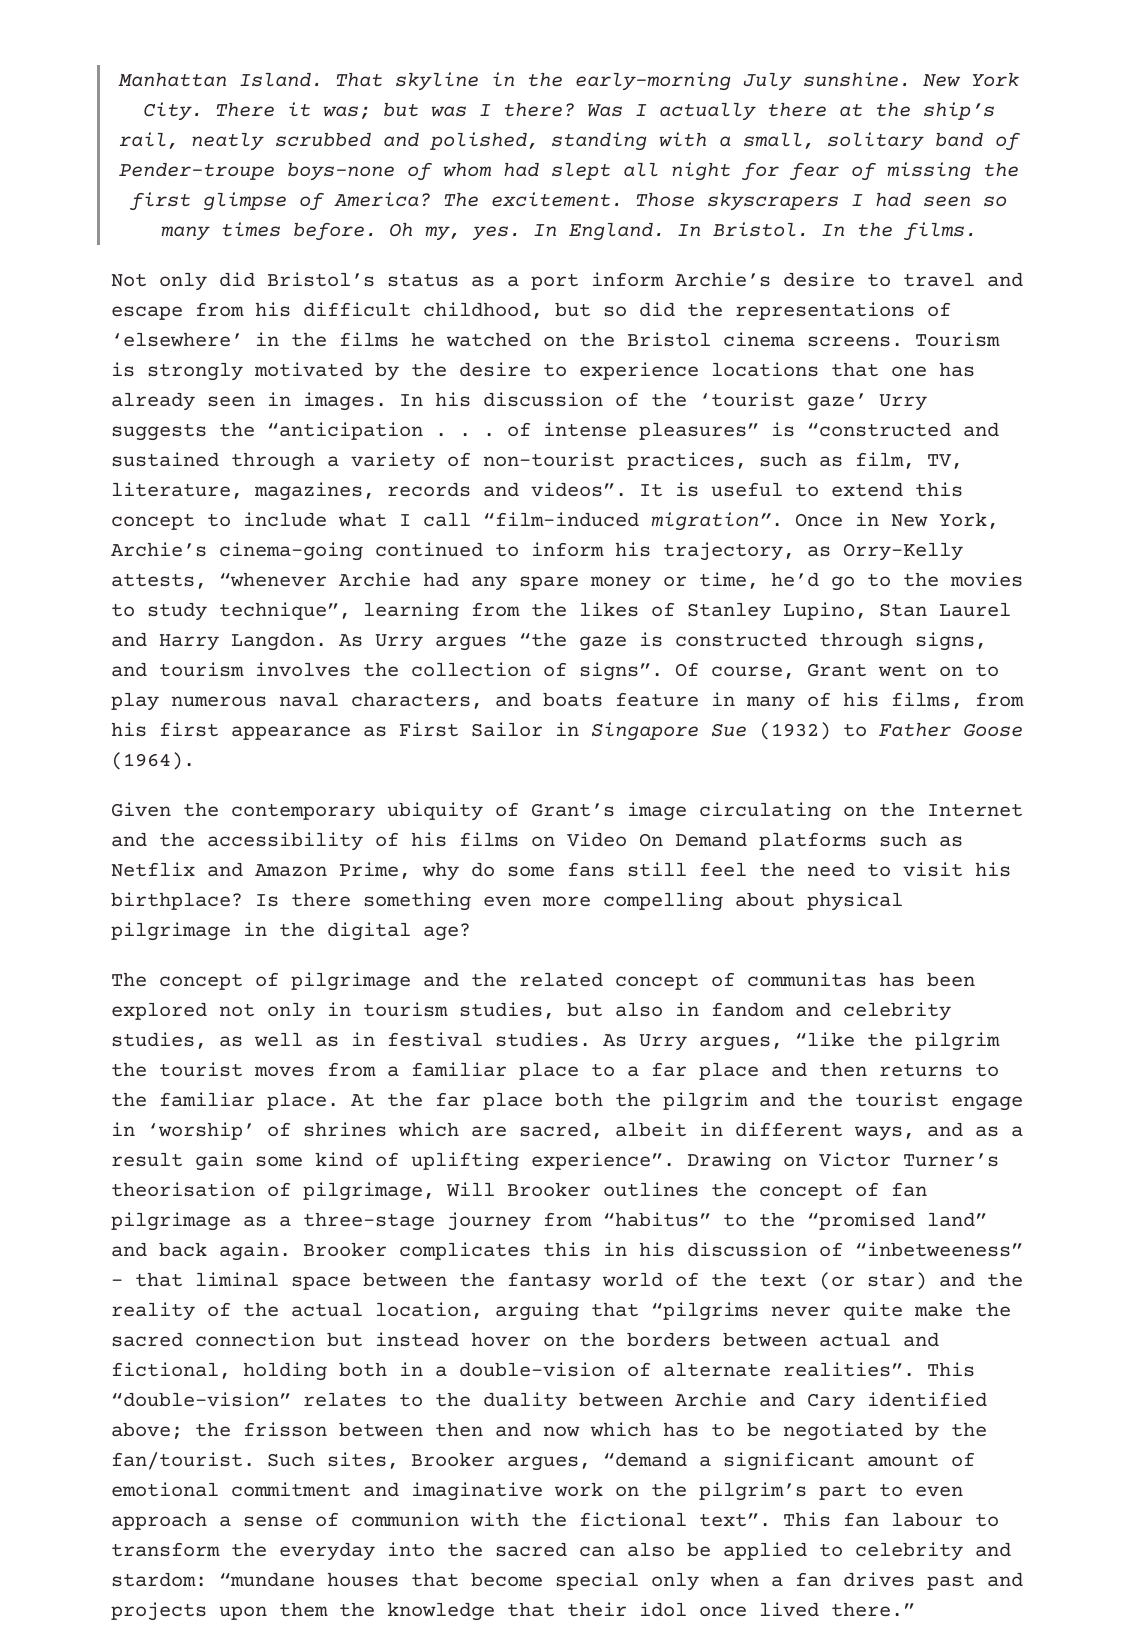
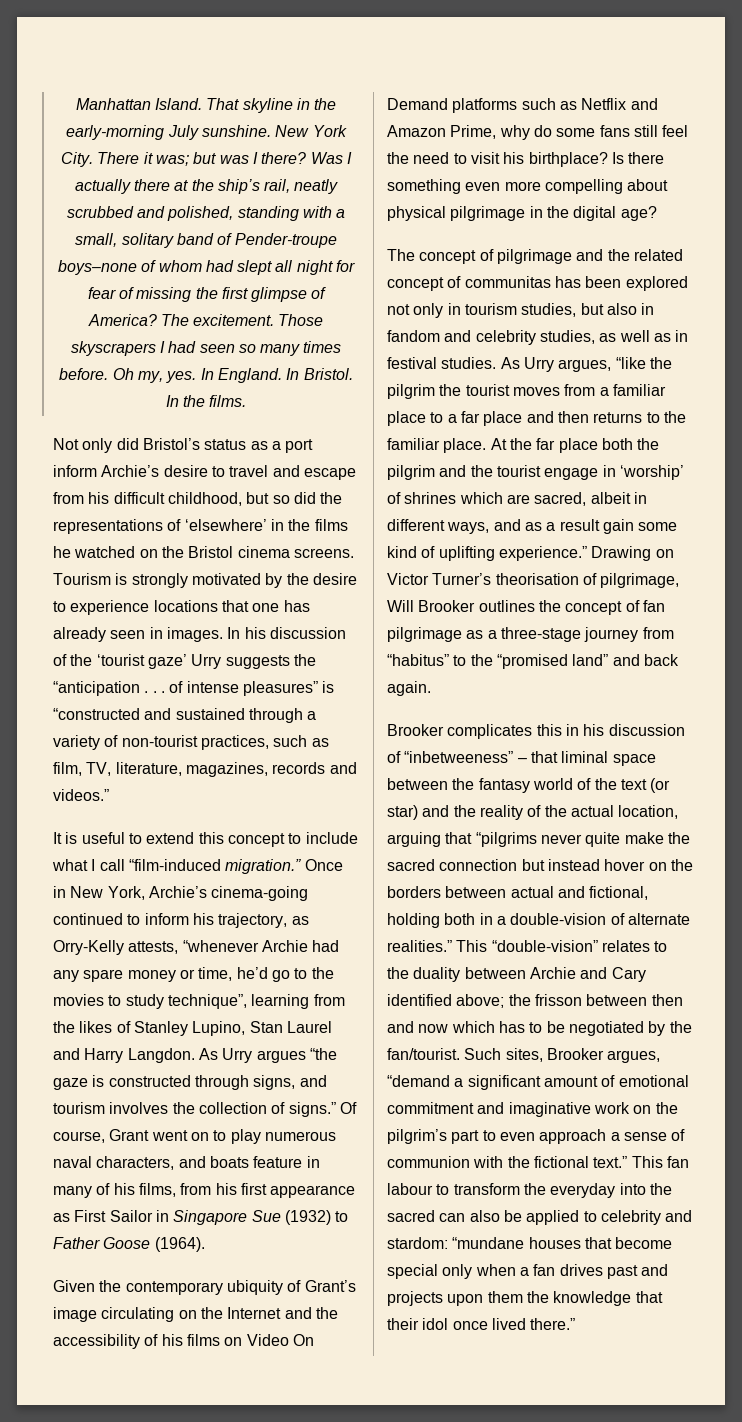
- In his discussion of the ‘tourist gaze’ Urry suggests the “anticipation . . . of intense pleasures” is “constructed and sustained through a variety of non-tourist practices, such as film, TV, literature, magazines, records and videos”. It is useful to extend this concept to include what I call “film-induced migration”.
+ In his discussion of the ‘tourist gaze’ Urry suggests the “anticipation . . . of intense pleasures” is “constructed and sustained through a variety of non-tourist practices, such as film, TV, literature, magazines, records and videos.”
+ It is useful to extend this concept to include what I call “film-induced migration.”
- As Urry argues “the gaze is constructed through signs, and tourism involves the collection of signs”.
+ As Urry argues “the gaze is constructed through signs, and tourism involves the collection of signs.”
- At the far place both the pilgrim and the tourist engage in ‘worship’ of shrines which are sacred, albeit in different ways, and as a result gain some kind of uplifting experience”.
+ At the far place both the pilgrim and the tourist engage in ‘worship’ of shrines which are sacred, albeit in different ways, and as a result gain some kind of uplifting experience.”
- Drawing on Victor Turner’s theorisation of pilgrimage, Will Brooker outlines the concept of fan pilgrimage as a three-stage journey from “habitus” to the “promised land” and back again. Brooker complicates this in his discussion of “inbetweeness” – that liminal space between the fantasy world of the text (or star) and the reality of the actual location, arguing that “pilgrims never quite make the sacred connection but instead hover on the borders between actual and fictional, holding both in a double-vision of alternate realities”.
+ Drawing on Victor Turner’s theorisation of pilgrimage, Will Brooker outlines the concept of fan pilgrimage as a three-stage journey from “habitus” to the “promised land” and back again.
+ Brooker complicates this in his discussion of “inbetweeness” – that liminal space between the fantasy world of the text (or star) and the reality of the actual location, arguing that “pilgrims never quite make the sacred connection but instead hover on the borders between actual and fictional, holding both in a double-vision of alternate realities.”
- Such sites, Brooker argues, “demand a significant amount of emotional commitment and imaginative work on the pilgrim’s part to even approach a sense of communion with the fictional text”.
+ Such sites, Brooker argues, “demand a significant amount of emotional commitment and imaginative work on the pilgrim’s part to even approach a sense of communion with the fictional text.”

